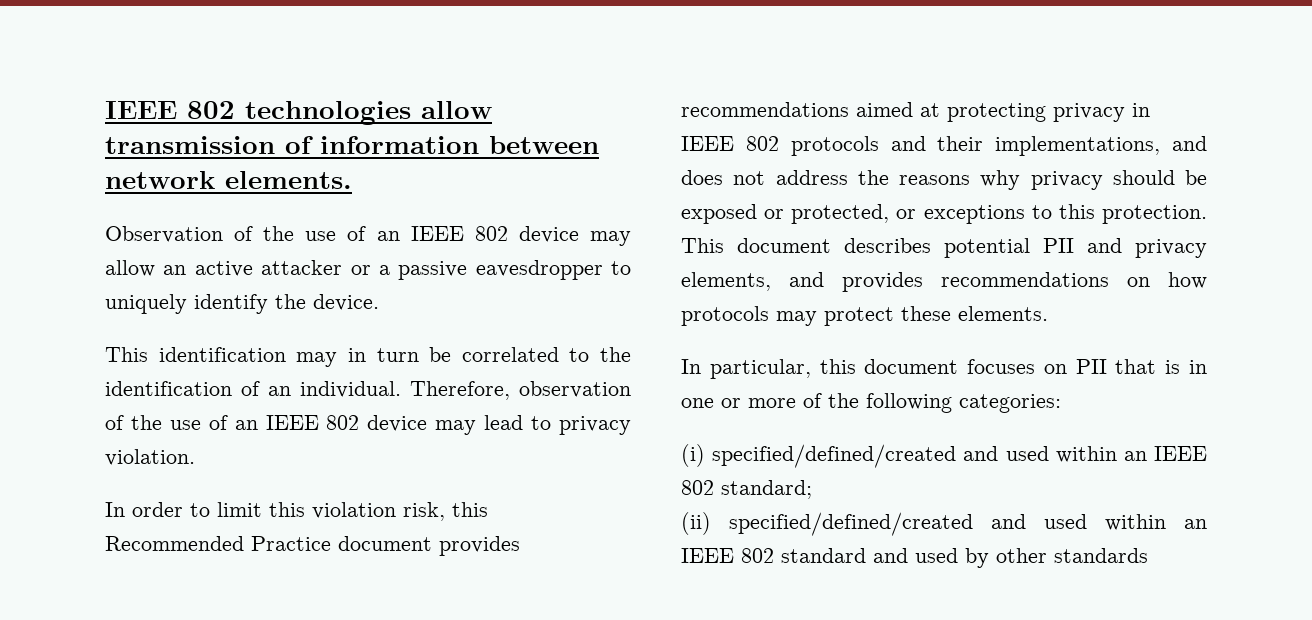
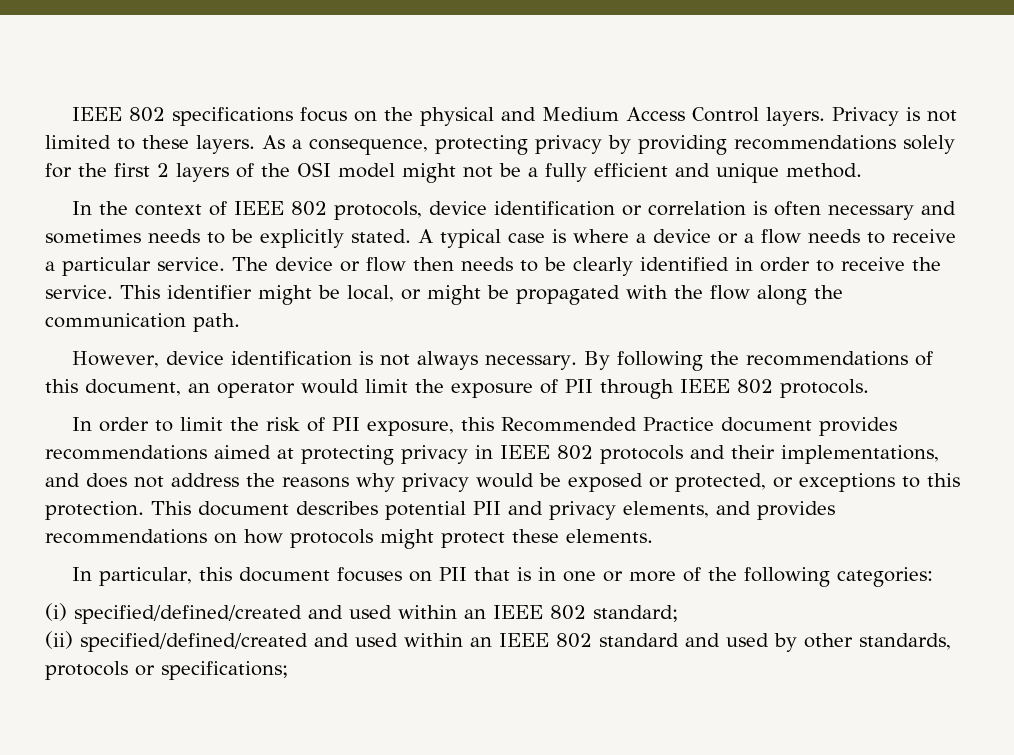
- IEEE 802 technologies allow transmission of information between network elements.
- Observation of the use of an IEEE 802 device may allow an active attacker or a passive eavesdropper to uniquely identify the device.
- This identification may in turn be correlated to the identification of an individual. Therefore, observation of the use of an IEEE 802 device may lead to privacy violation.
+ IEEE 802 specifications focus on the physical and Medium Access Control layers. Privacy is not limited to these layers. As a consequence, protecting privacy by providing recommendations solely for the first 2 layers of the OSI model might not be a fully efficient and unique method.
+ In the context of IEEE 802 protocols, device identification or correlation is often necessary and sometimes needs to be explicitly stated. A typical case is where a device or a flow needs to receive a particular service. The device or flow then needs to be clearly identified in order to receive the service. This identifier might be local, or might be propagated with the flow along the communication path.
+ However, device identification is not always necessary. By following the recommendations of this document, an operator would limit the exposure of PII through IEEE 802 protocols.
- In order to limit this violation risk, this Recommended Practice document provides recommendations aimed at protecting privacy in IEEE 802 protocols and their implementations, and does not address the reasons why privacy should be exposed or protected, or exceptions to this protection.
+ In order to limit the risk of PII exposure, this Recommended Practice document provides recommendations aimed at protecting privacy in IEEE 802 protocols and their implementations, and does not address the reasons why privacy would be exposed or protected, or exceptions to this protection.
- This document describes potential PII and privacy elements, and provides recommendations on how protocols may protect these elements.
+ This document describes potential PII and privacy elements, and provides recommendations on how protocols might protect these elements.
- (ii) specified/defined/created and used within an IEEE 802 standard and used by other standards
+ (ii) specified/defined/created and used within an IEEE 802 standard and used by other standards, protocols or specifications;

